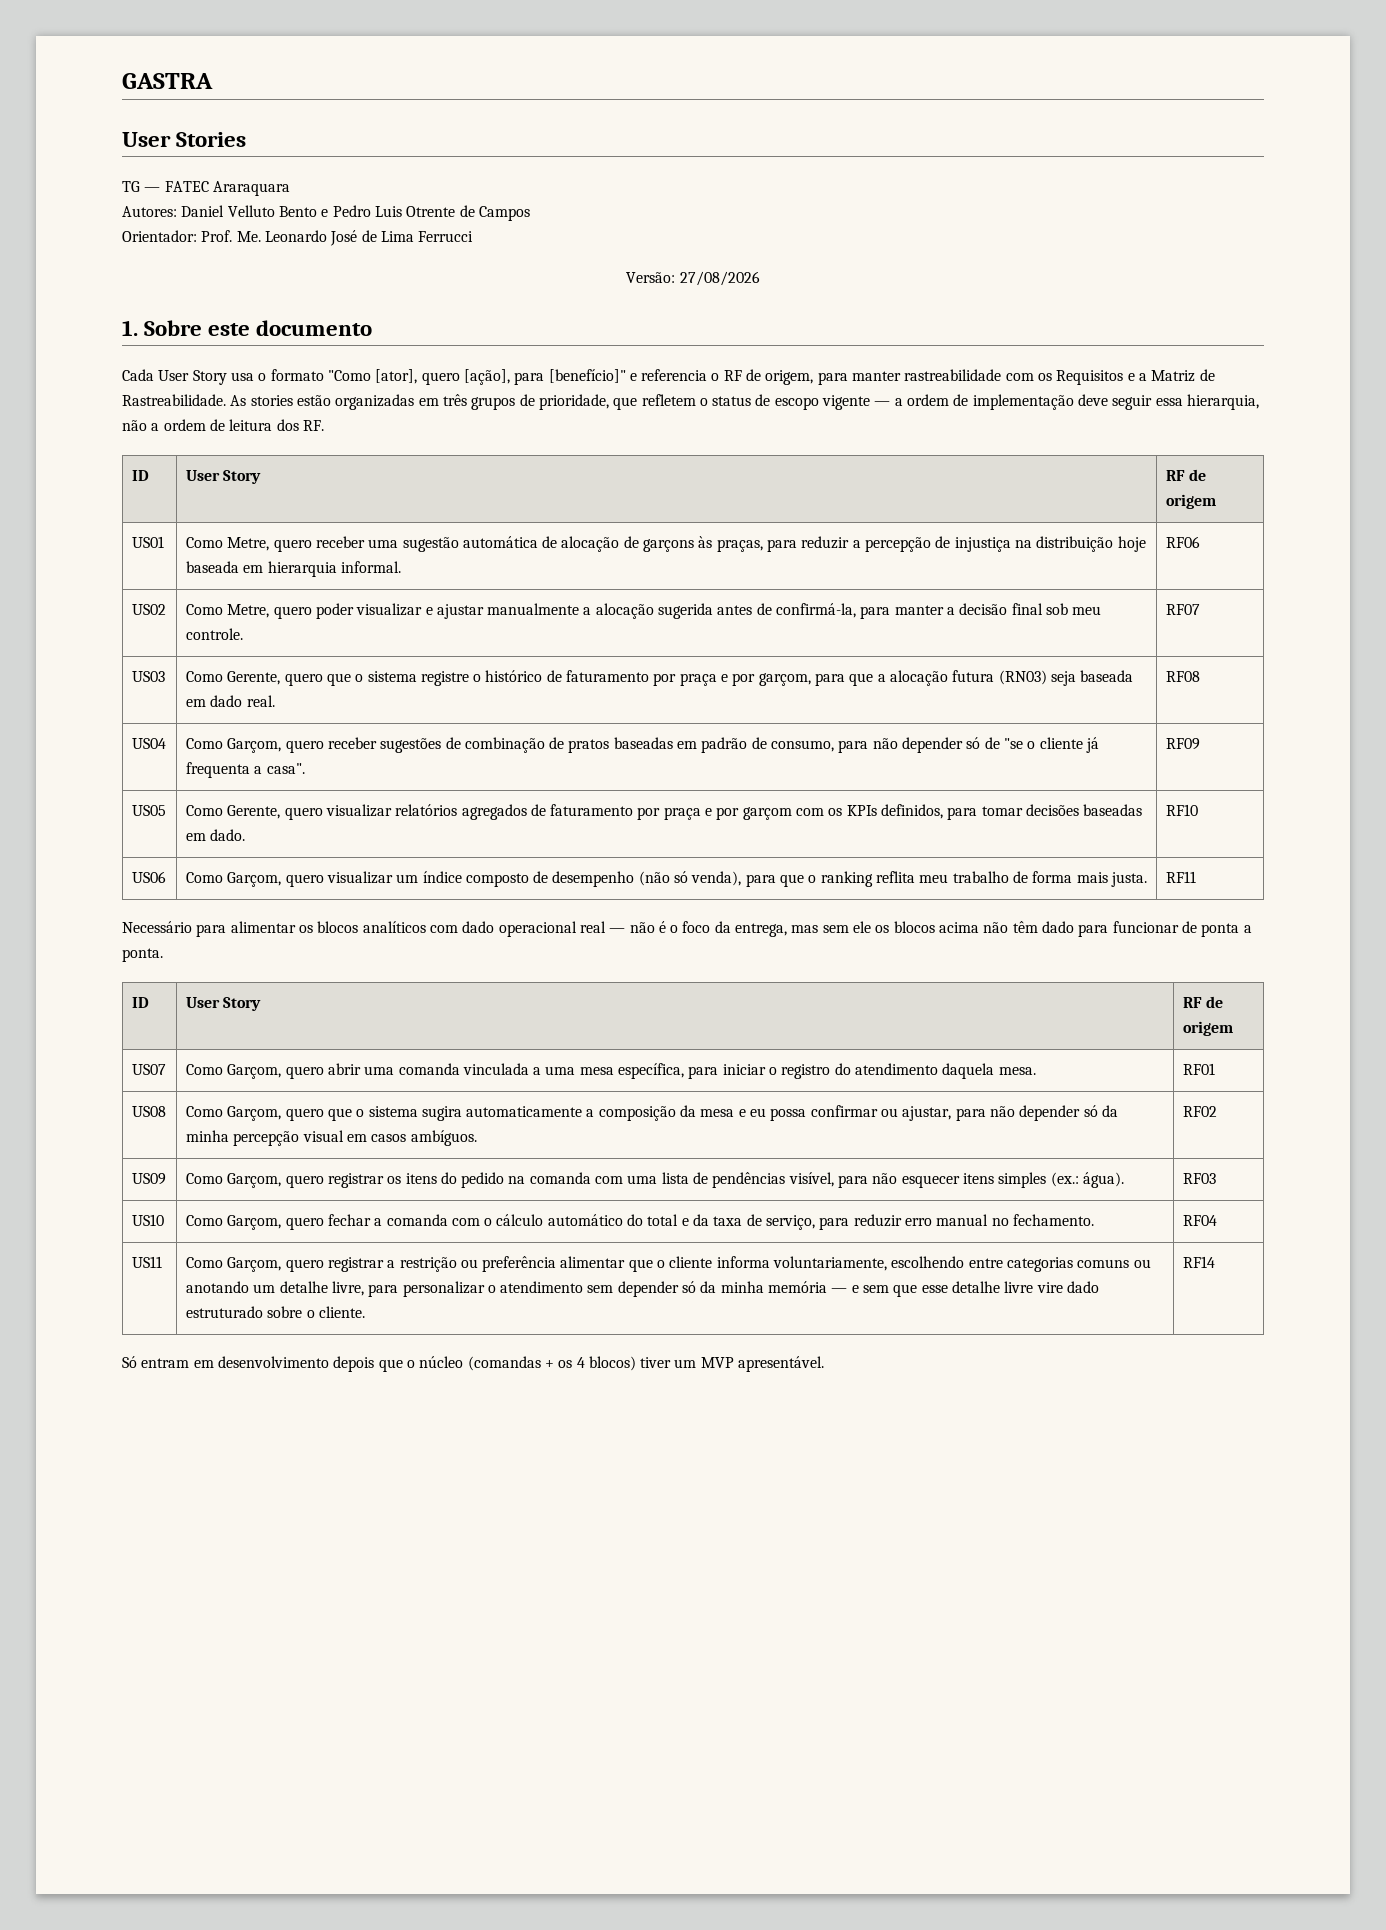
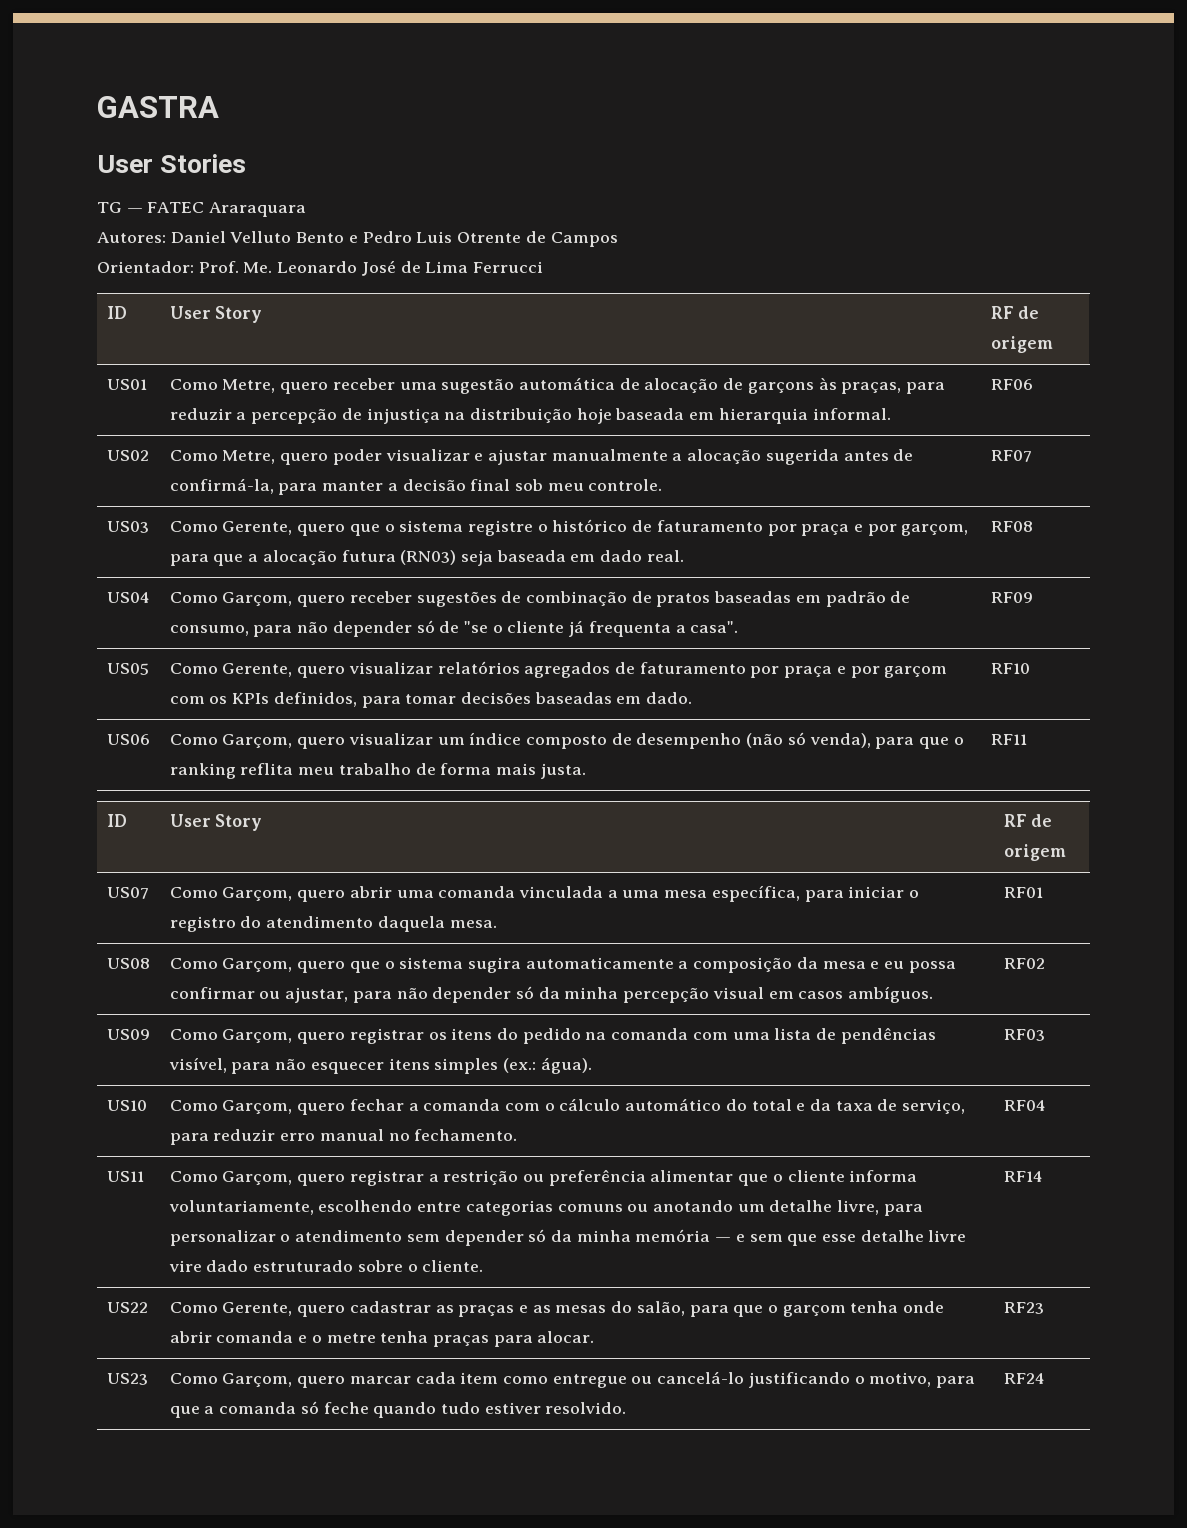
- Versão: 27/08/2026
- 1. Sobre este documento
- Cada User Story usa o formato "Como [ator], quero [ação], para [benefício]" e referencia o RF de origem, para manter rastreabilidade com os Requisitos e a Matriz de Rastreabilidade. As stories estão organizadas em três grupos de prioridade, que refletem o status de escopo vigente — a ordem de implementação deve seguir essa hierarquia, não a ordem de leitura dos RF.
- Necessário para alimentar os blocos analíticos com dado operacional real — não é o foco da entrega, mas sem ele os blocos acima não têm dado para funcionar de ponta a ponta.
- Só entram em desenvolvimento depois que o núcleo (comandas + os 4 blocos) tiver um MVP apresentável.
+ US22 | Como Gerente, quero cadastrar as praças e as mesas do salão, para que o garçom tenha onde abrir comanda e o metre tenha praças para alocar. | RF23
+ US23 | Como Garçom, quero marcar cada item como entregue ou cancelá-lo justificando o motivo, para que a comanda só feche quando tudo estiver resolvido. | RF24

